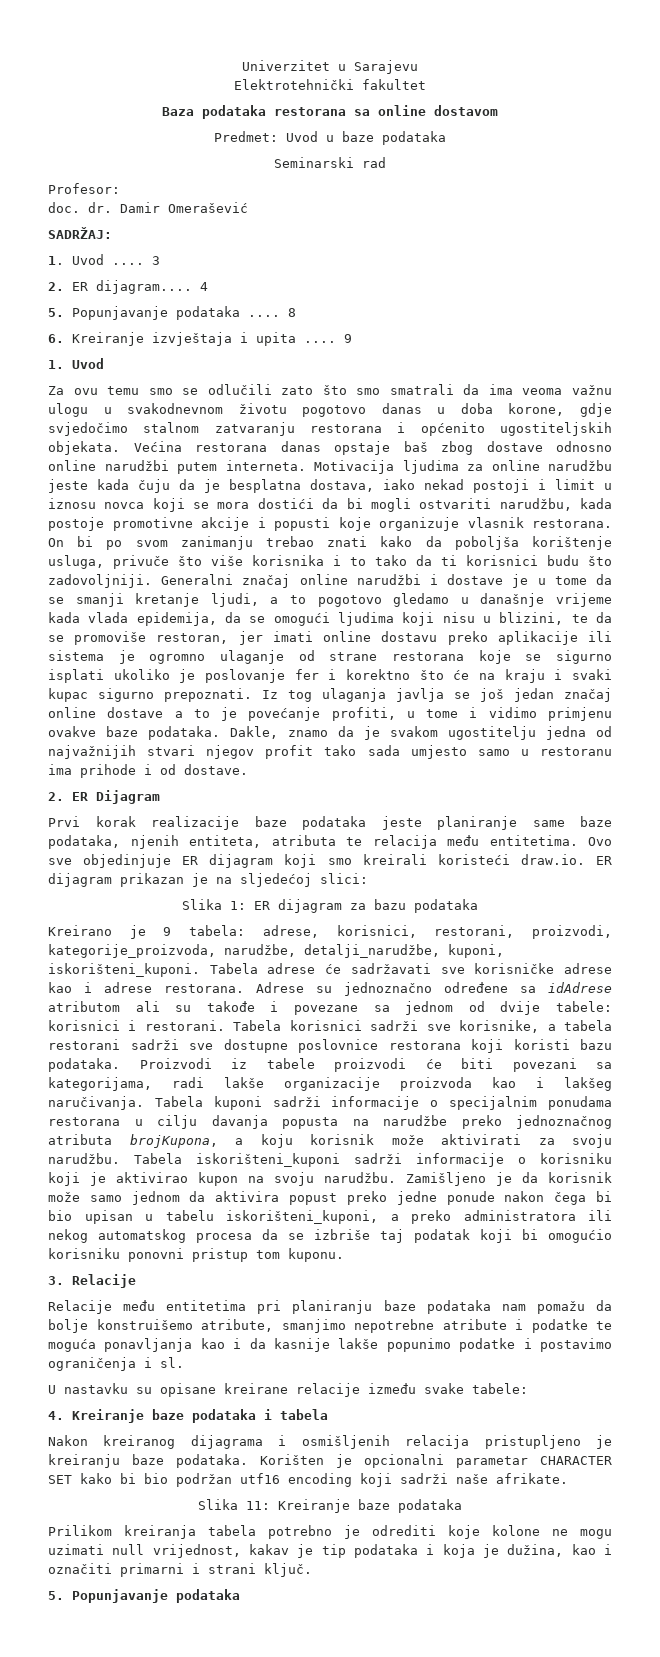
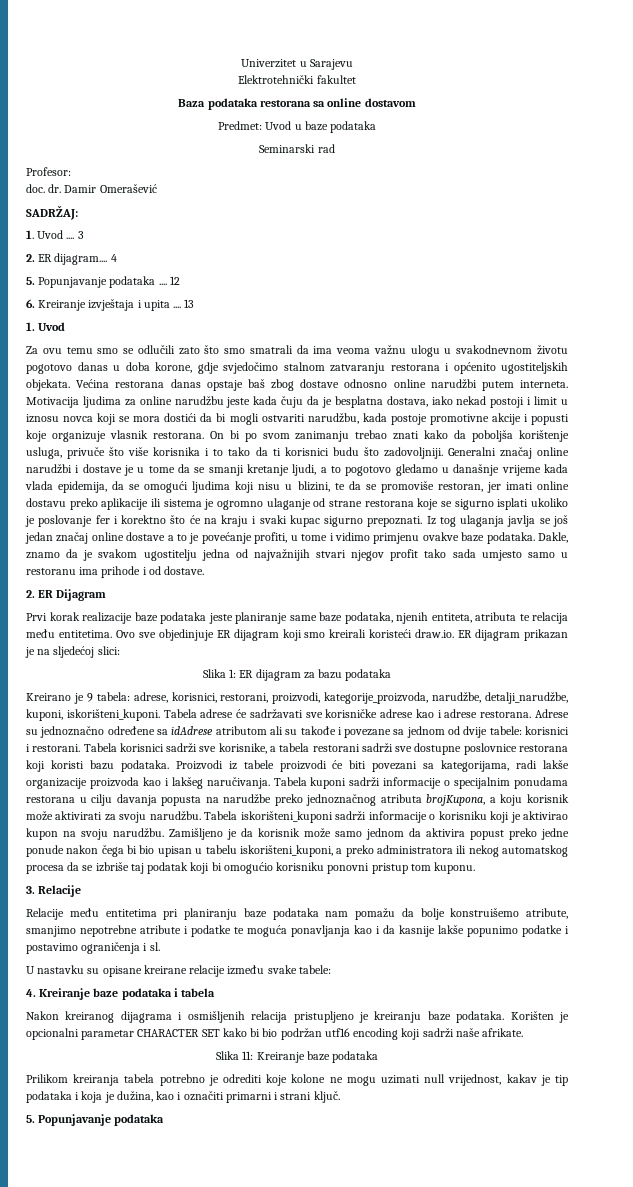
- 8
+ 12
- 6. Kreiranje izvještaja i upita .... 9
+ 6. Kreiranje izvještaja i upita .... 13

